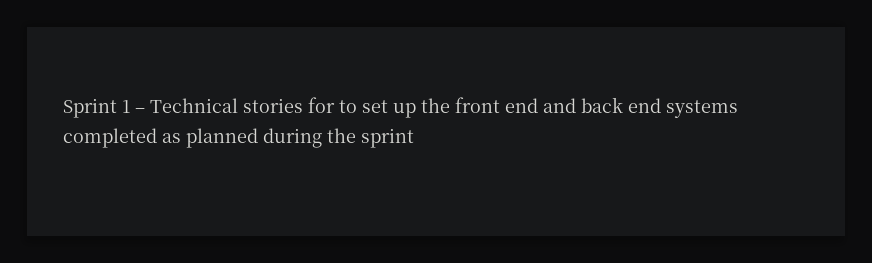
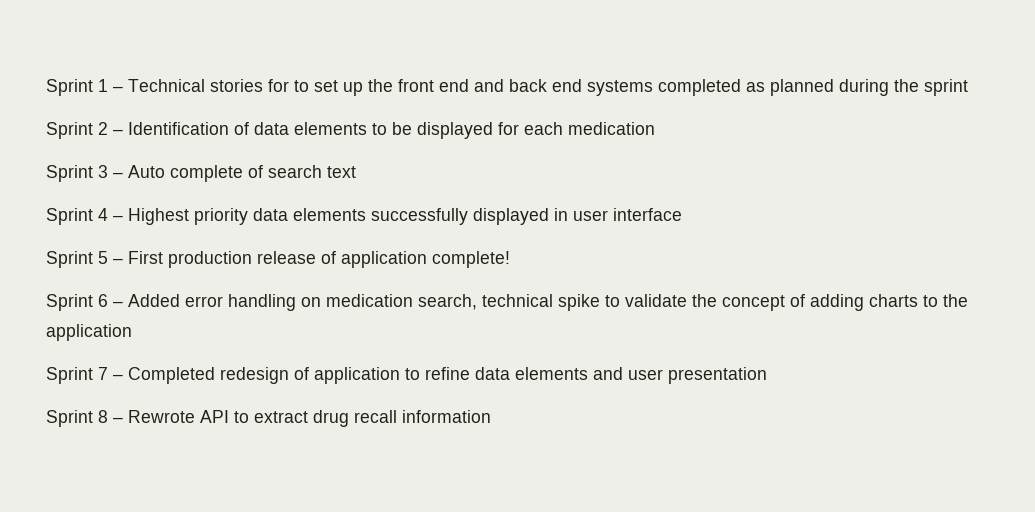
+ Sprint 2 – Identification of data elements to be displayed for each medication
+ Sprint 3 – Auto complete of search text
+ Sprint 4 – Highest priority data elements successfully displayed in user interface
+ Sprint 5 – First production release of application complete!
+ Sprint 6 – Added error handling on medication search, technical spike to validate the concept of adding charts to the application
+ Sprint 7 – Completed redesign of application to refine data elements and user presentation
+ Sprint 8 – Rewrote API to extract drug recall information

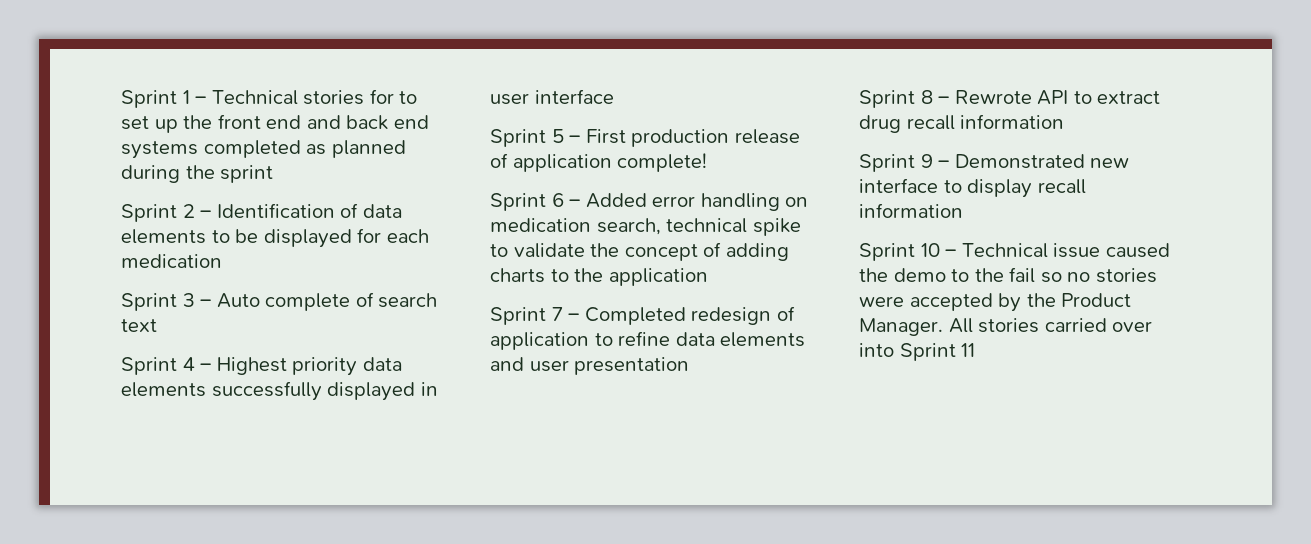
+ Sprint 9 – Demonstrated new interface to display recall information
+ Sprint 10 – Technical issue caused the demo to the fail so no stories were accepted by the Product Manager. All stories carried over into Sprint 11

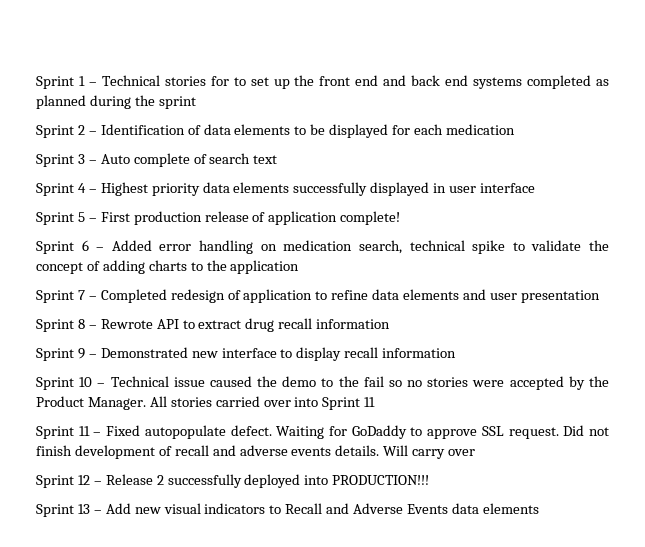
+ Sprint 11 – Fixed autopopulate defect. Waiting for GoDaddy to approve SSL request. Did not finish development of recall and adverse events details. Will carry over
+ Sprint 12 – Release 2 successfully deployed into PRODUCTION!!!
+ Sprint 13 – Add new visual indicators to Recall and Adverse Events data elements

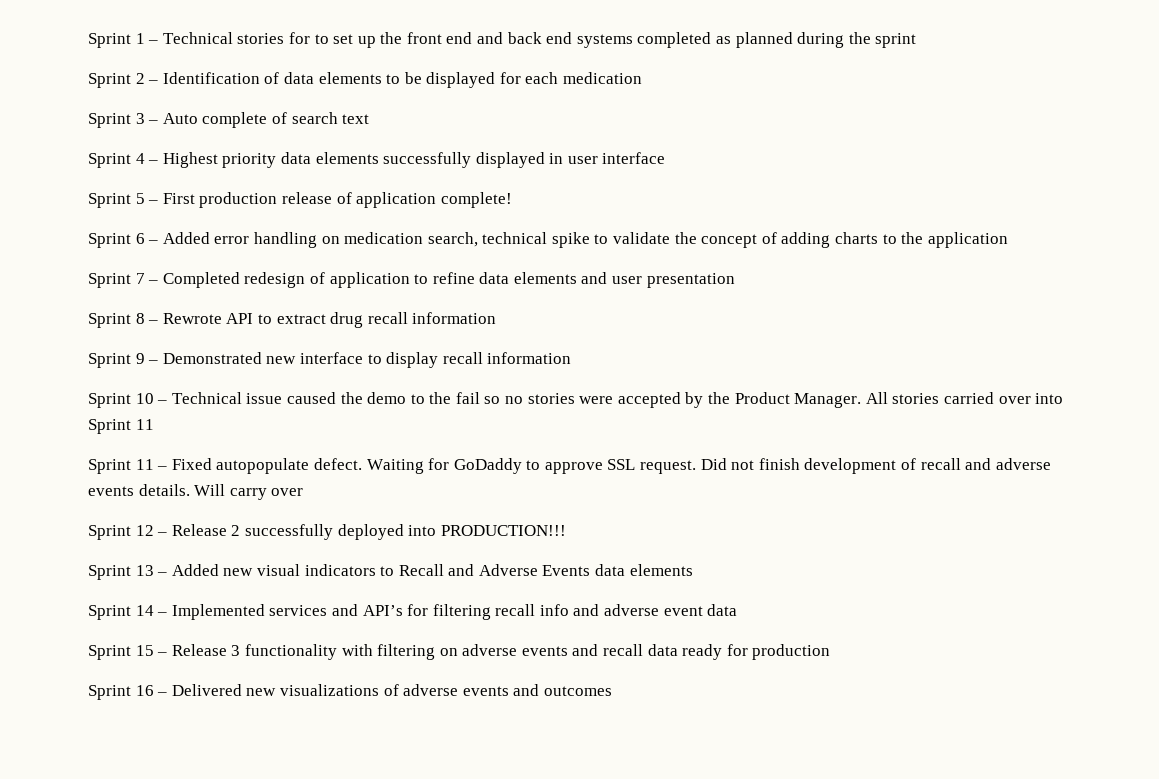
- Sprint 13 – Add new visual indicators to Recall and Adverse Events data elements
+ Sprint 13 – Added new visual indicators to Recall and Adverse Events data elements
+ Sprint 14 – Implemented services and API’s for filtering recall info and adverse event data
+ Sprint 15 – Release 3 functionality with filtering on adverse events and recall data ready for production
+ Sprint 16 – Delivered new visualizations of adverse events and outcomes

